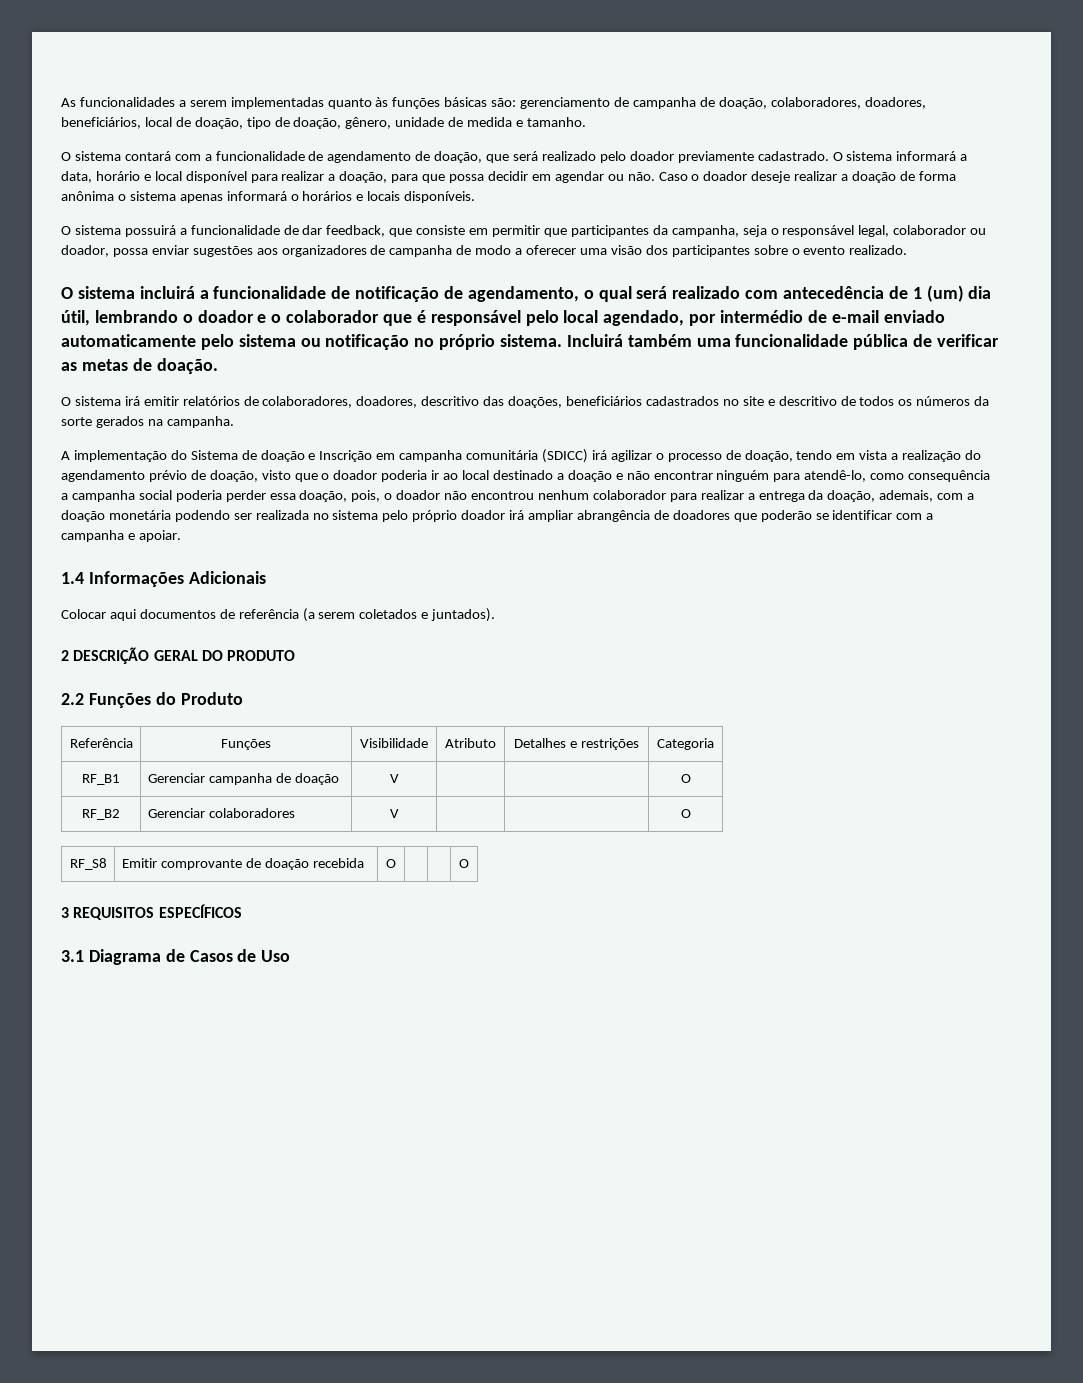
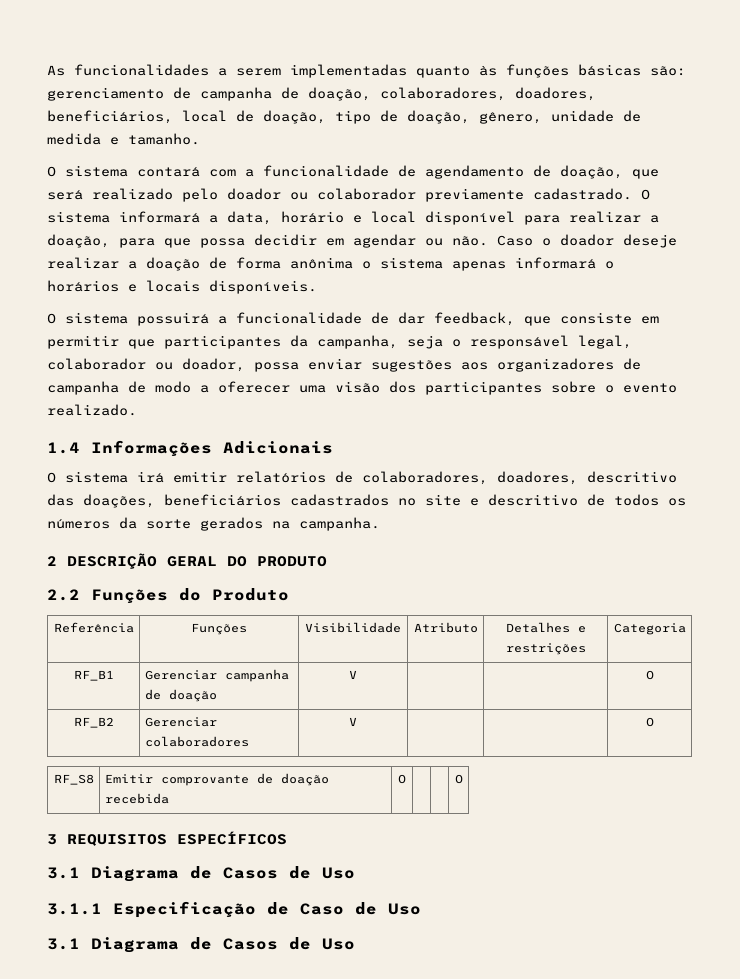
- O sistema contará com a funcionalidade de agendamento de doação, que será realizado pelo doador previamente cadastrado.
+ O sistema contará com a funcionalidade de agendamento de doação, que será realizado pelo doador ou colaborador previamente cadastrado.
- O sistema incluirá a funcionalidade de notificação de agendamento, o qual será realizado com antecedência de 1 (um) dia útil, lembrando o doador e o colaborador que é responsável pelo local agendado, por intermédio de e-mail enviado automaticamente pelo sistema ou notificação no próprio sistema. Incluirá também uma funcionalidade pública de verificar as metas de doação.
+ 1.4 Informações Adicionais
- A implementação do Sistema de doação e Inscrição em campanha comunitária (SDICC) irá agilizar o processo de doação, tendo em vista a realização do agendamento prévio de doação, visto que o doador poderia ir ao local destinado a doação e não encontrar ninguém para atendê-lo, como consequência a campanha social poderia perder essa doação, pois, o doador não encontrou nenhum colaborador para realizar a entrega da doação, ademais, com a doação monetária podendo ser realizada no sistema pelo próprio doador irá ampliar abrangência de doadores que poderão se identificar com a campanha e apoiar.
- 1.4 Informações Adicionais
- Colocar aqui documentos de referência (a serem coletados e juntados).
+ 3.1.1 Especificação de Caso de Uso
+ 3.1 Diagrama de Casos de Uso

